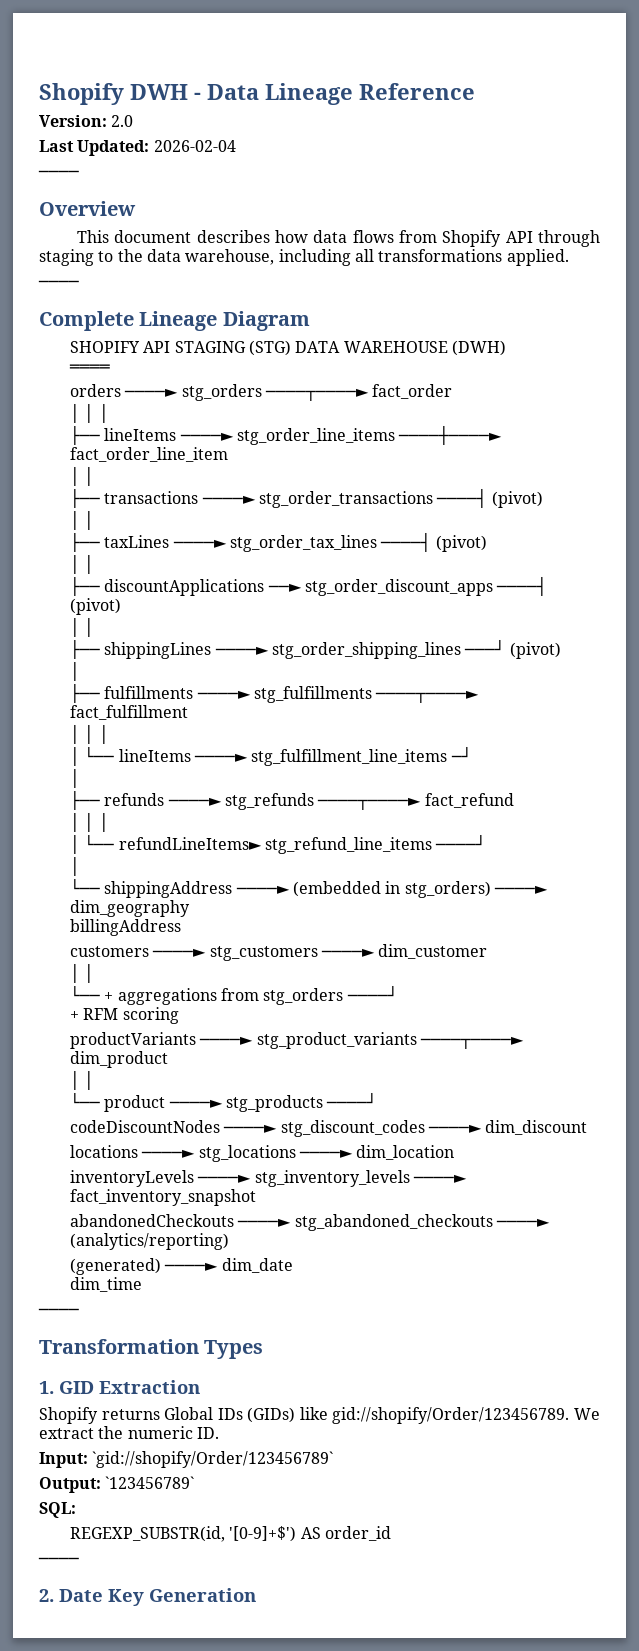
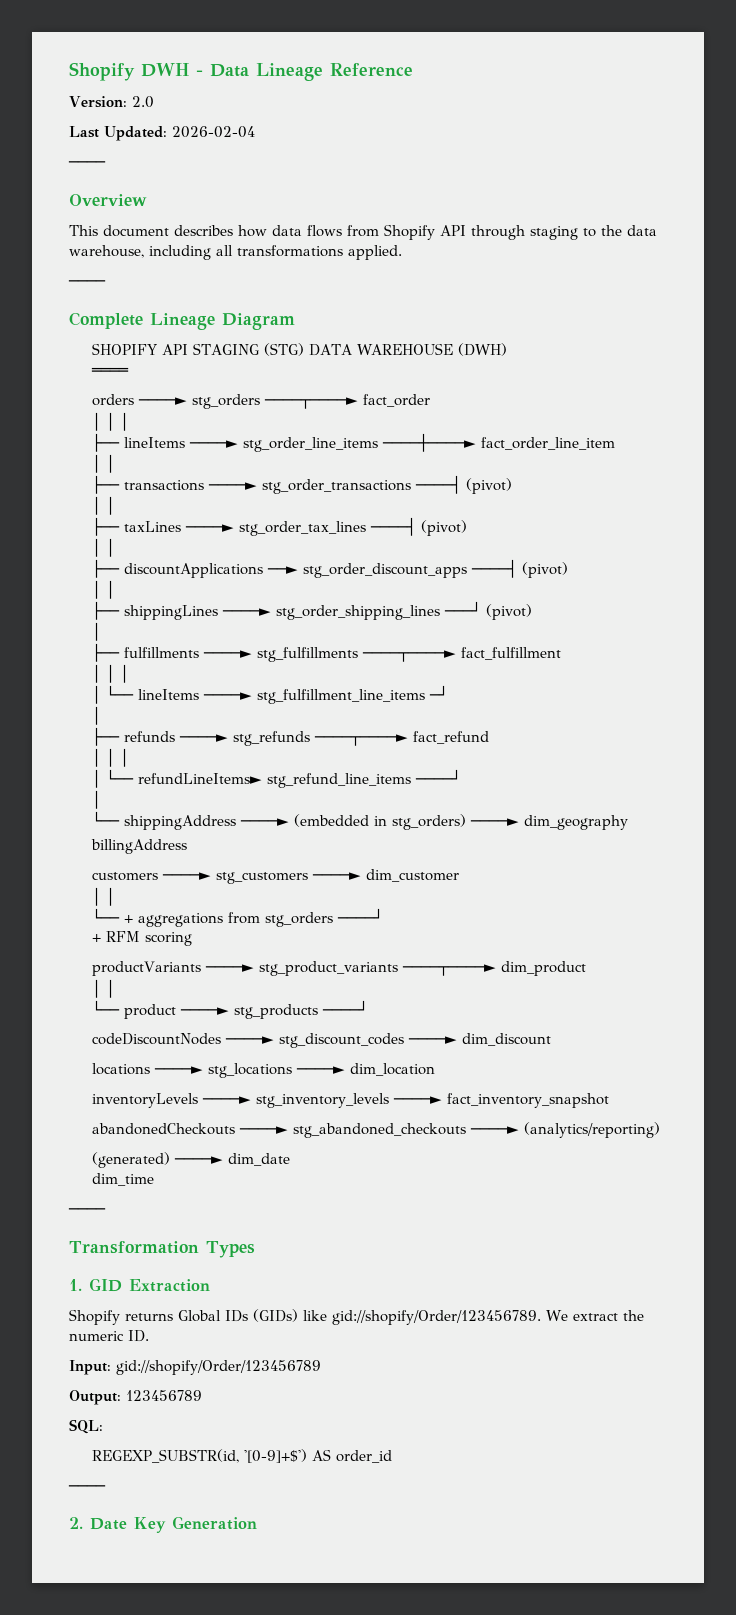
- Input: `gid://shopify/Order/123456789`
+ Input: gid://shopify/Order/123456789
- Output: `123456789`
+ Output: 123456789

